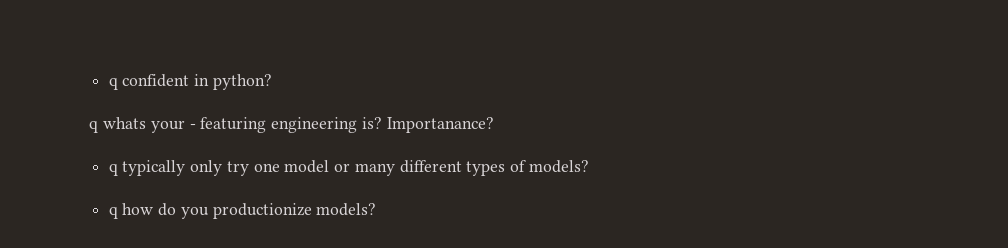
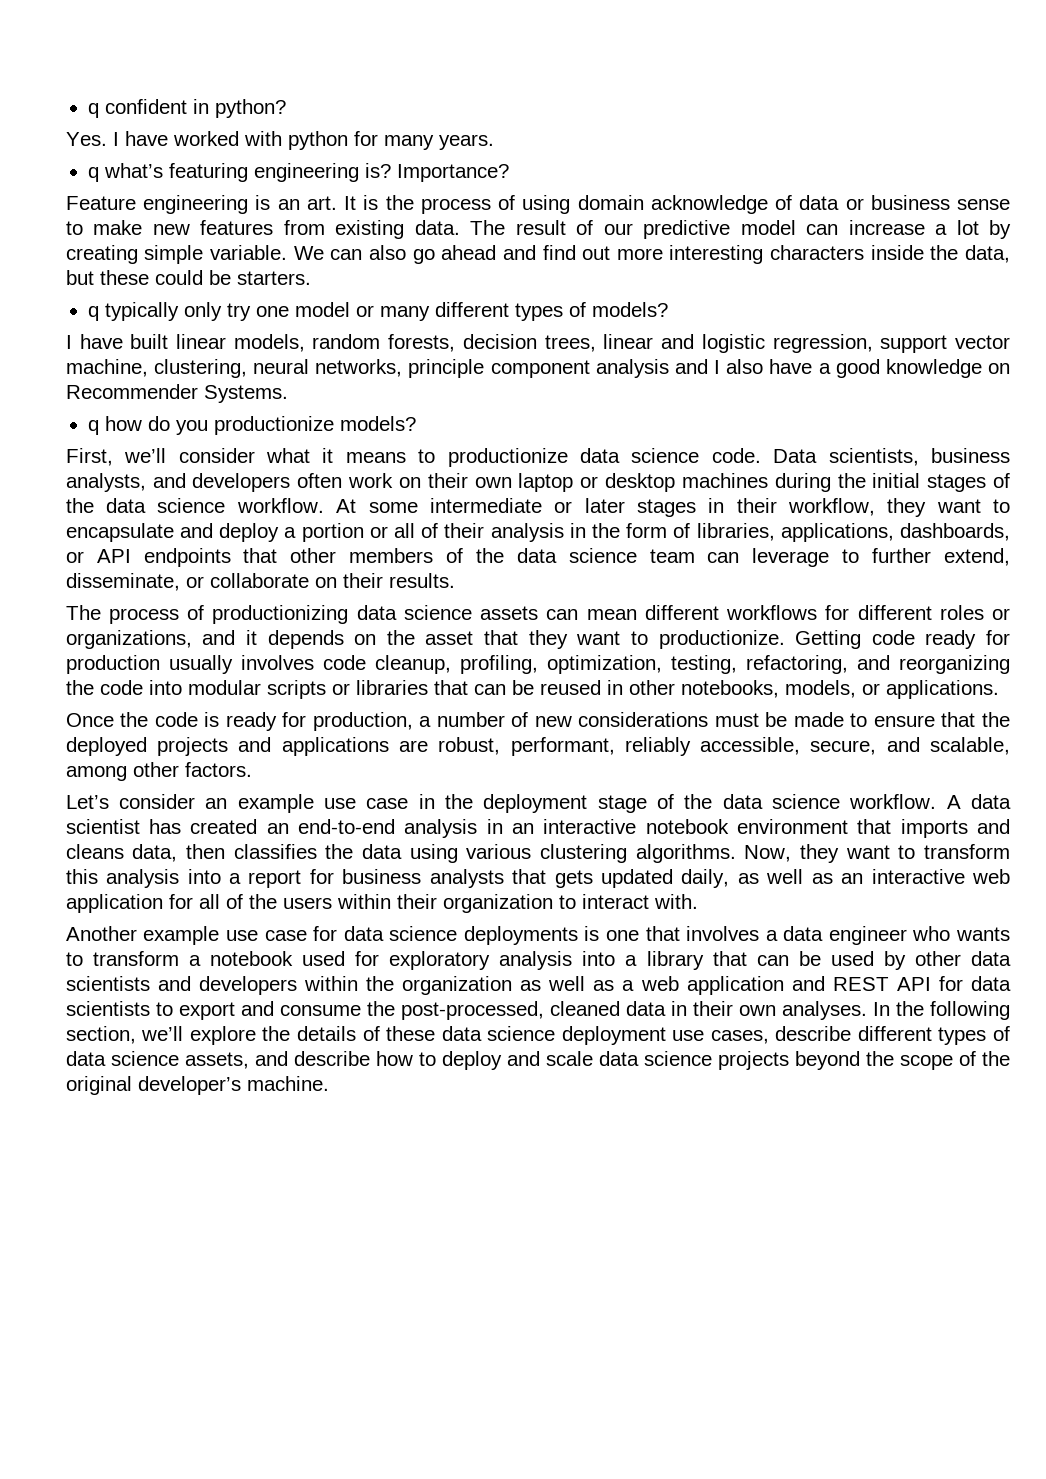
- q whats your - featuring engineering is? Importanance?
+ Yes. I have worked with python for many years.
+ q what’s featuring engineering is? Importance?
+ Feature engineering is an art. It is the process of using domain acknowledge of data or business sense to make new features from existing data. The result of our predictive model can increase a lot by creating simple variable. We can also go ahead and find out more interesting characters inside the data, but these could be starters.
+ I have built linear models, random forests, decision trees, linear and logistic regression, support vector machine, clustering, neural networks, principle component analysis and I also have a good knowledge on Recommender Systems.
+ First, we’ll consider what it means to productionize data science code. Data scientists, business analysts, and developers often work on their own laptop or desktop machines during the initial stages of the data science workflow. At some intermediate or later stages in their workflow, they want to encapsulate and deploy a portion or all of their analysis in the form of libraries, applications, dashboards, or API endpoints that other members of the data science team can leverage to further extend, disseminate, or collaborate on their results.
+ The process of productionizing data science assets can mean different workflows for different roles or organizations, and it depends on the asset that they want to productionize. Getting code ready for production usually involves code cleanup, profiling, optimization, testing, refactoring, and reorganizing the code into modular scripts or libraries that can be reused in other notebooks, models, or applications.
+ Once the code is ready for production, a number of new considerations must be made to ensure that the deployed projects and applications are robust, performant, reliably accessible, secure, and scalable, among other factors.
+ Let’s consider an example use case in the deployment stage of the data science workflow. A data scientist has created an end-to-end analysis in an interactive notebook environment that imports and cleans data, then classifies the data using various clustering algorithms. Now, they want to transform this analysis into a report for business analysts that gets updated daily, as well as an interactive web application for all of the users within their organization to interact with.
+ Another example use case for data science deployments is one that involves a data engineer who wants to transform a notebook used for exploratory analysis into a library that can be used by other data scientists and developers within the organization as well as a web application and REST API for data scientists to export and consume the post-processed, cleaned data in their own analyses. In the following section, we’ll explore the details of these data science deployment use cases, describe different types of data science assets, and describe how to deploy and scale data science projects beyond the scope of the original developer’s machine.

